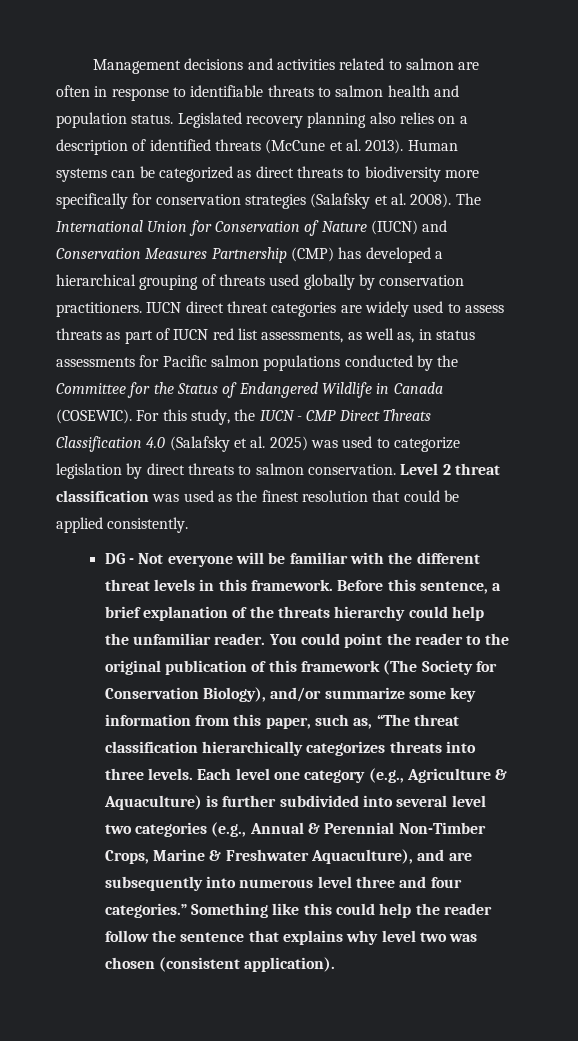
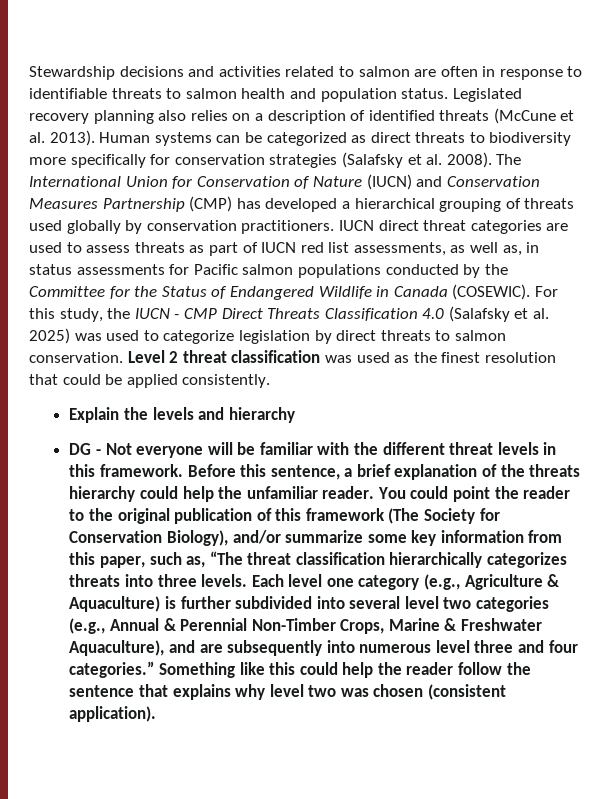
- Management decisions and activities related to salmon are often in response to identifiable threats to salmon health and population status.
+ Stewardship decisions and activities related to salmon are often in response to identifiable threats to salmon health and population status.
- IUCN direct threat categories are widely used to assess threats as part of IUCN red list assessments, as well as, in status assessments for Pacific salmon populations conducted by the Committee for the Status of Endangered Wildlife in Canada (COSEWIC).
+ IUCN direct threat categories are used to assess threats as part of IUCN red list assessments, as well as, in status assessments for Pacific salmon populations conducted by the Committee for the Status of Endangered Wildlife in Canada (COSEWIC).
+ Explain the levels and hierarchy

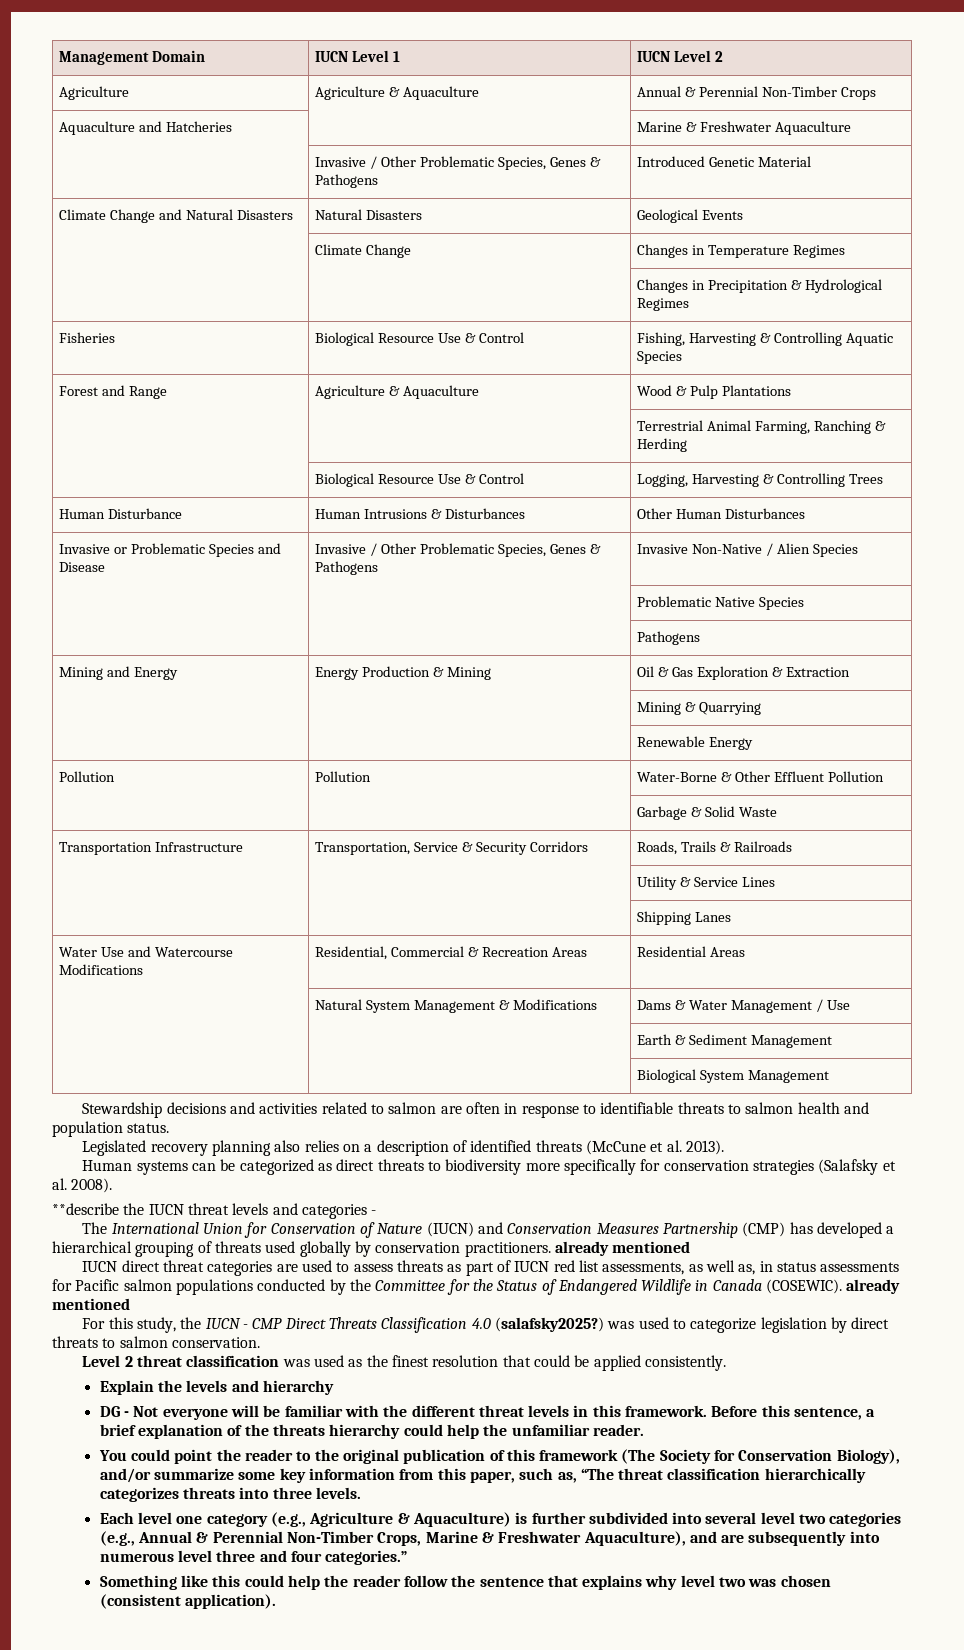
+ Management Domain | IUCN Level 1 | IUCN Level 2
+ Agriculture | Agriculture & Aquaculture | Annual & Perennial Non-Timber Crops
+ Aquaculture and Hatcheries | | Marine & Freshwater Aquaculture
+ | Invasive / Other Problematic Species, Genes & Pathogens | Introduced Genetic Material
+ Climate Change and Natural Disasters | Natural Disasters | Geological Events
+ | Climate Change | Changes in Temperature Regimes
+ | | Changes in Precipitation & Hydrological Regimes
+ Fisheries | Biological Resource Use & Control | Fishing, Harvesting & Controlling Aquatic Species
+ Forest and Range | Agriculture & Aquaculture | Wood & Pulp Plantations
+ | | Terrestrial Animal Farming, Ranching & Herding
+ | Biological Resource Use & Control | Logging, Harvesting & Controlling Trees
+ Human Disturbance | Human Intrusions & Disturbances | Other Human Disturbances
+ Invasive or Problematic Species and Disease | Invasive / Other Problematic Species, Genes & Pathogens | Invasive Non-Native / Alien Species
+ | | Problematic Native Species
+ | | Pathogens
+ Mining and Energy | Energy Production & Mining | Oil & Gas Exploration & Extraction
+ | | Mining & Quarrying
+ | | Renewable Energy
+ Pollution | Pollution | Water-Borne & Other Effluent Pollution
+ | | Garbage & Solid Waste
+ Transportation Infrastructure | Transportation, Service & Security Corridors | Roads, Trails & Railroads
+ | | Utility & Service Lines
+ | | Shipping Lanes
+ Water Use and Watercourse Modifications | Residential, Commercial & Recreation Areas | Residential Areas
+ | Natural System Management & Modifications | Dams & Water Management / Use
+ | | Earth & Sediment Management
+ | | Biological System Management
- Stewardship decisions and activities related to salmon are often in response to identifiable threats to salmon health and population status. Legislated recovery planning also relies on a description of identified threats (McCune et al. 2013). Human systems can be categorized as direct threats to biodiversity more specifically for conservation strategies (Salafsky et al. 2008). The International Union for Conservation of Nature (IUCN) and Conservation Measures Partnership (CMP) has developed a hierarchical grouping of threats used globally by conservation practitioners. IUCN direct threat categories are used to assess threats as part of IUCN red list assessments, as well as, in status assessments for Pacific salmon populations conducted by the Committee for the Status of Endangered Wildlife in Canada (COSEWIC). For this study, the IUCN - CMP Direct Threats Classification 4.0 (Salafsky et al. 2025) was used to categorize legislation by direct threats to salmon conservation. Level 2 threat classification was used as the finest resolution that could be applied consistently.
+ Stewardship decisions and activities related to salmon are often in response to identifiable threats to salmon health and population status.
+ Legislated recovery planning also relies on a description of identified threats (McCune et al. 2013).
+ Human systems can be categorized as direct threats to biodiversity more specifically for conservation strategies (Salafsky et al. 2008).
+ **describe the IUCN threat levels and categories -
+ The International Union for Conservation of Nature (IUCN) and Conservation Measures Partnership (CMP) has developed a hierarchical grouping of threats used globally by conservation practitioners. already mentioned
+ IUCN direct threat categories are used to assess threats as part of IUCN red list assessments, as well as, in status assessments for Pacific salmon populations conducted by the Committee for the Status of Endangered Wildlife in Canada (COSEWIC). already mentioned
+ For this study, the IUCN - CMP Direct Threats Classification 4.0 (salafsky2025?) was used to categorize legislation by direct threats to salmon conservation.
+ Level 2 threat classification was used as the finest resolution that could be applied consistently.
- Before this sentence, a brief explanation of the threats hierarchy could help the unfamiliar reader. You could point the reader to the original publication of this framework (The Society for Conservation Biology), and/or summarize some key information from this paper, such as, “The threat classification hierarchically categorizes threats into three levels. Each level one category (e.g., Agriculture & Aquaculture) is further subdivided into several level two categories (e.g., Annual & Perennial Non-Timber Crops, Marine & Freshwater Aquaculture), and are subsequently into numerous level three and four categories.” Something like this could help the reader follow the sentence that explains why level two was chosen (consistent application).
+ Before this sentence, a brief explanation of the threats hierarchy could help the unfamiliar reader.
+ You could point the reader to the original publication of this framework (The Society for Conservation Biology), and/or summarize some key information from this paper, such as, “The threat classification hierarchically categorizes threats into three levels.
+ Each level one category (e.g., Agriculture & Aquaculture) is further subdivided into several level two categories (e.g., Annual & Perennial Non-Timber Crops, Marine & Freshwater Aquaculture), and are subsequently into numerous level three and four categories.”
+ Something like this could help the reader follow the sentence that explains why level two was chosen (consistent application).

